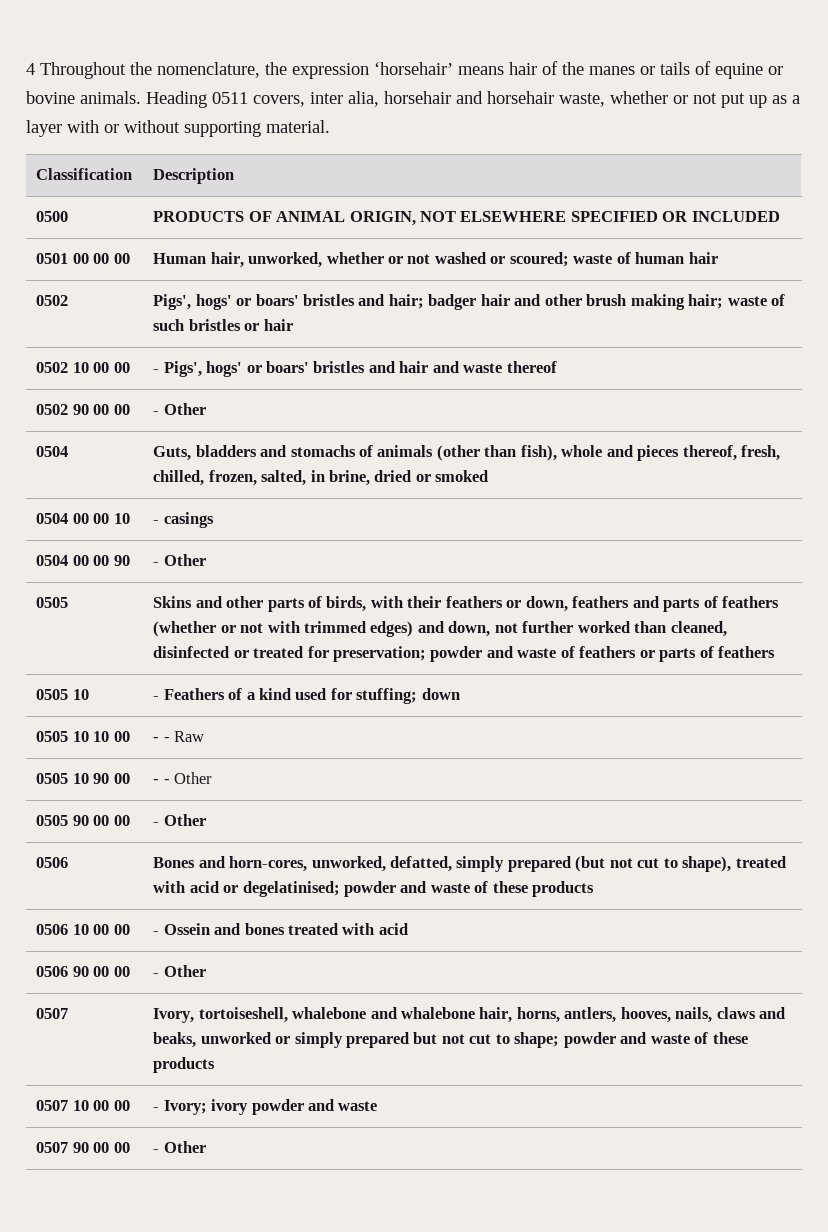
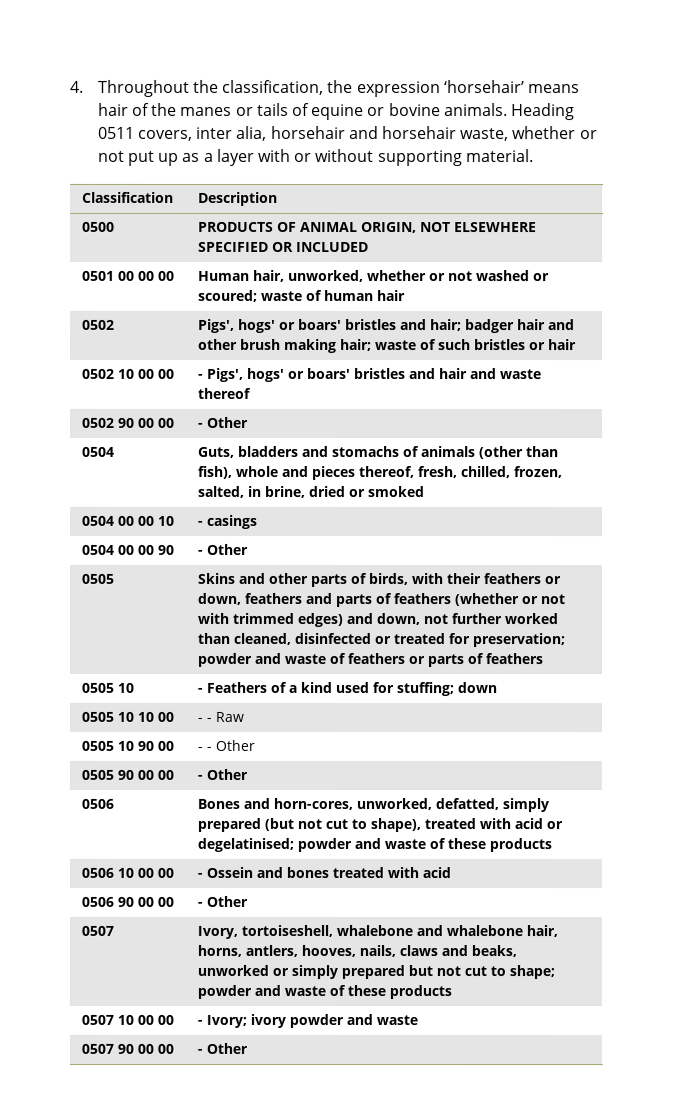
- 4 Throughout the nomenclature, the expression ‘horsehair’ means hair of the manes or tails of equine or bovine animals.
+ 4. Throughout the classification, the expression ‘horsehair’ means hair of the manes or tails of equine or bovine animals.

